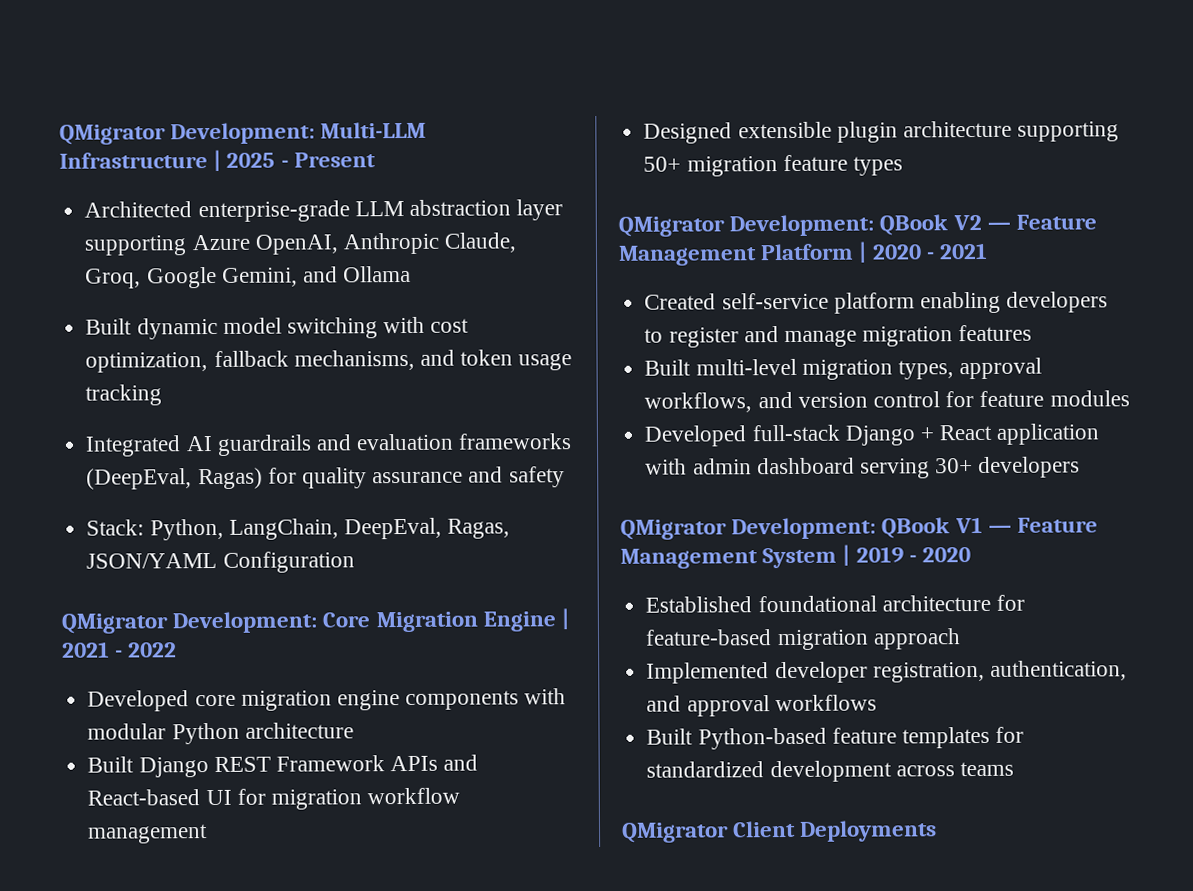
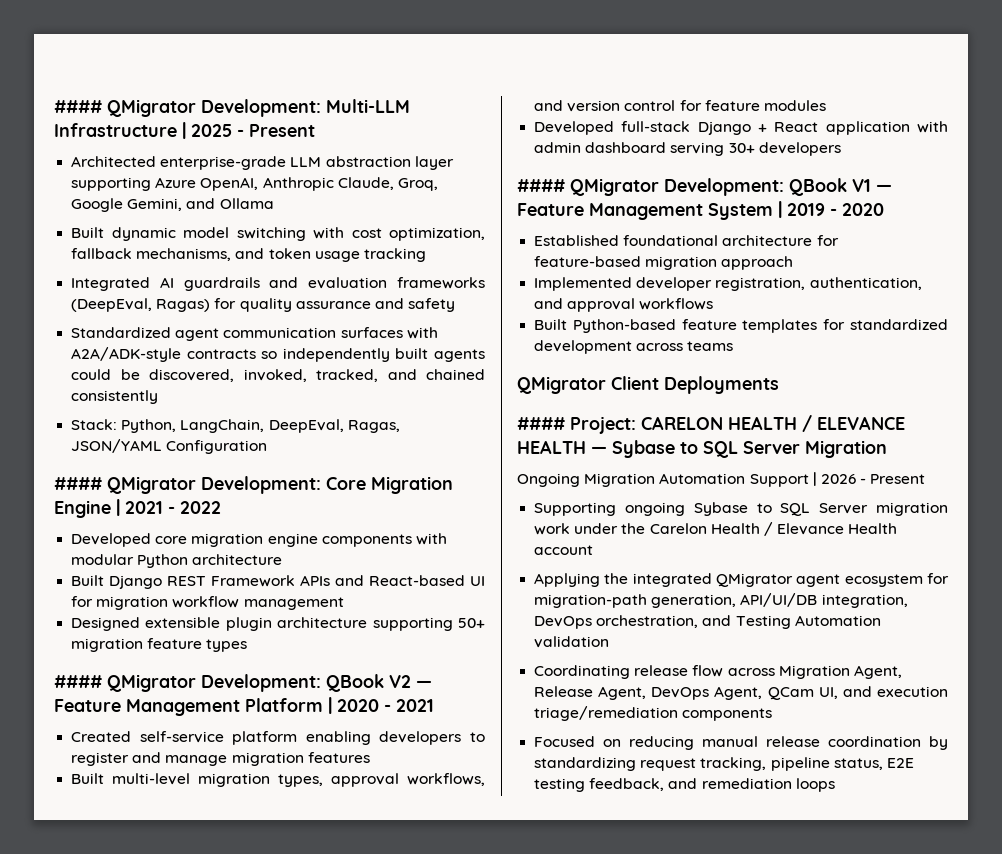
- QMigrator Development: Multi-LLM Infrastructure | 2025 - Present
+ #### QMigrator Development: Multi-LLM Infrastructure | 2025 - Present
+ Standardized agent communication surfaces with A2A/ADK-style contracts so independently built agents could be discovered, invoked, tracked, and chained consistently
- QMigrator Development: Core Migration Engine | 2021 - 2022
+ #### QMigrator Development: Core Migration Engine | 2021 - 2022
- QMigrator Development: QBook V2 — Feature Management Platform | 2020 - 2021
+ #### QMigrator Development: QBook V2 — Feature Management Platform | 2020 - 2021
- QMigrator Development: QBook V1 — Feature Management System | 2019 - 2020
+ #### QMigrator Development: QBook V1 — Feature Management System | 2019 - 2020
+ #### Project: CARELON HEALTH / ELEVANCE HEALTH — Sybase to SQL Server Migration
+ Ongoing Migration Automation Support | 2026 - Present
+ Supporting ongoing Sybase to SQL Server migration work under the Carelon Health / Elevance Health account
+ Applying the integrated QMigrator agent ecosystem for migration-path generation, API/UI/DB integration, DevOps orchestration, and Testing Automation validation
+ Coordinating release flow across Migration Agent, Release Agent, DevOps Agent, QCam UI, and execution triage/remediation components
+ Focused on reducing manual release coordination by standardizing request tracking, pipeline status, E2E testing feedback, and remediation loops

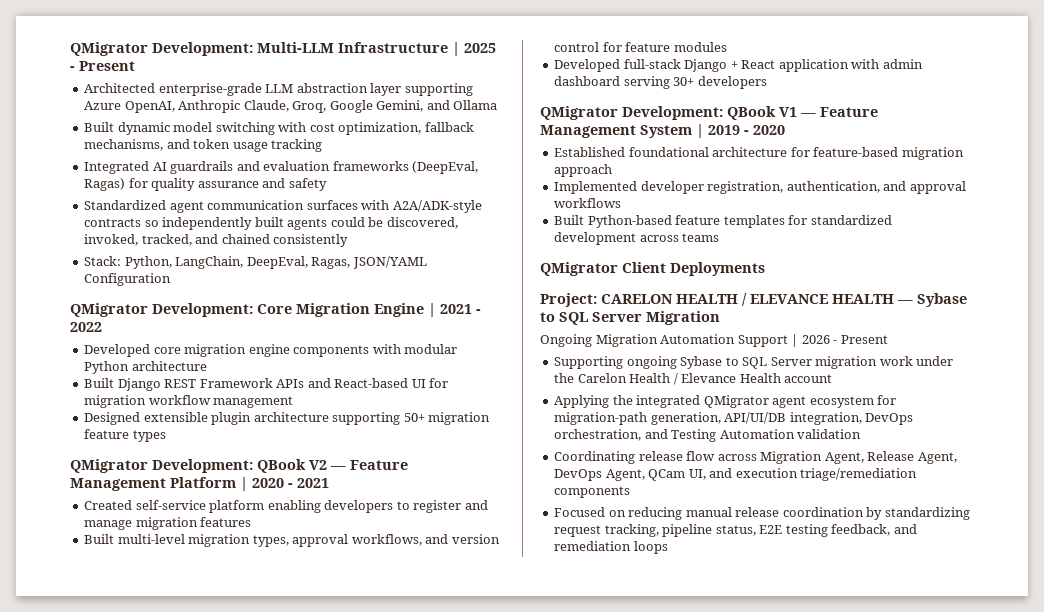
- #### QMigrator Development: Multi-LLM Infrastructure | 2025 - Present
+ QMigrator Development: Multi-LLM Infrastructure | 2025 - Present
- #### QMigrator Development: Core Migration Engine | 2021 - 2022
+ QMigrator Development: Core Migration Engine | 2021 - 2022
- #### QMigrator Development: QBook V2 — Feature Management Platform | 2020 - 2021
+ QMigrator Development: QBook V2 — Feature Management Platform | 2020 - 2021
- #### QMigrator Development: QBook V1 — Feature Management System | 2019 - 2020
+ QMigrator Development: QBook V1 — Feature Management System | 2019 - 2020
- #### Project: CARELON HEALTH / ELEVANCE HEALTH — Sybase to SQL Server Migration
+ Project: CARELON HEALTH / ELEVANCE HEALTH — Sybase to SQL Server Migration

